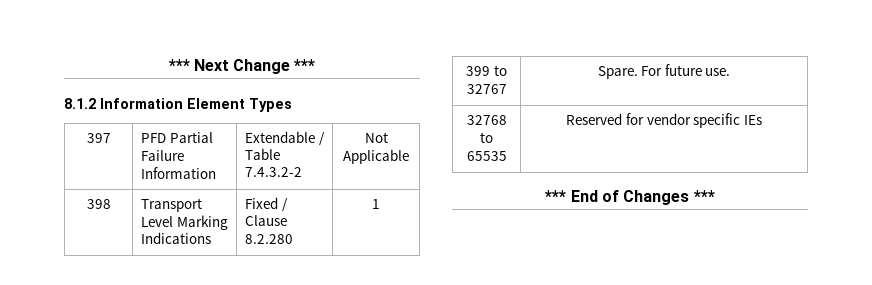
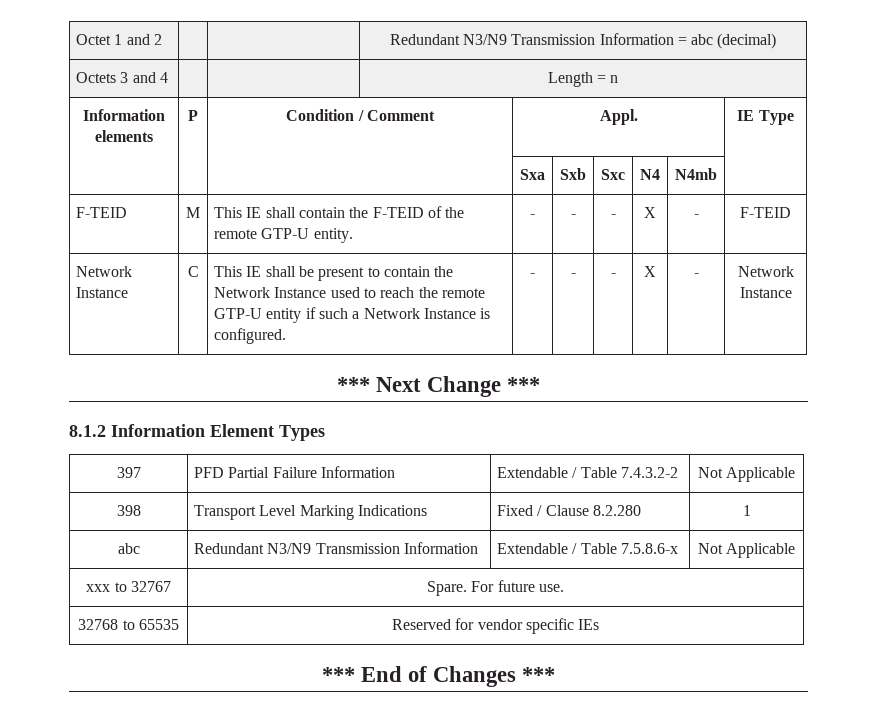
+ Octet 1 and 2 | | | Redundant N3/N9 Transmission Information = abc (decimal)
+ Octets 3 and 4 | | | Length = n
+ Information elements | P | Condition / Comment | Appl. | IE Type
+ | | | Sxa | Sxb | Sxc | N4 | N4mb |
+ F-TEID | M | This IE shall contain the F-TEID of the remote GTP-U entity. | - | - | - | X | - | F-TEID
+ Network Instance | C | This IE shall be present to contain the Network Instance used to reach the remote GTP-U entity if such a Network Instance is configured. | - | - | - | X | - | Network Instance
- 399 to 32767 | Spare. For future use.
+ abc | Redundant N3/N9 Transmission Information | Extendable / Table 7.5.8.6-x | Not Applicable
+ xxx to 32767 | Spare. For future use.

